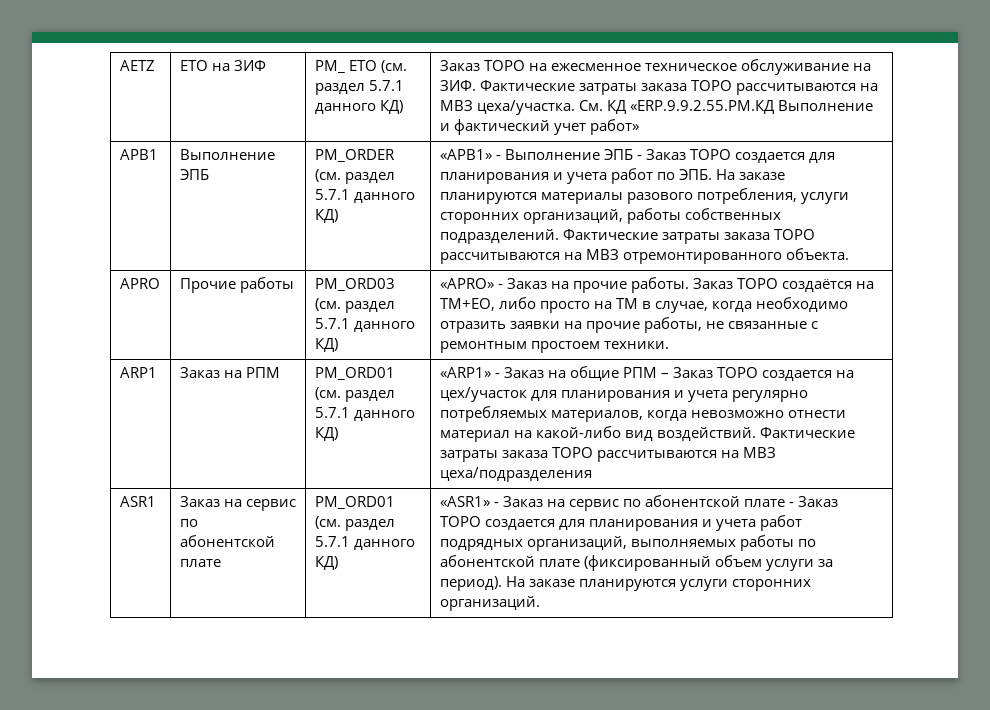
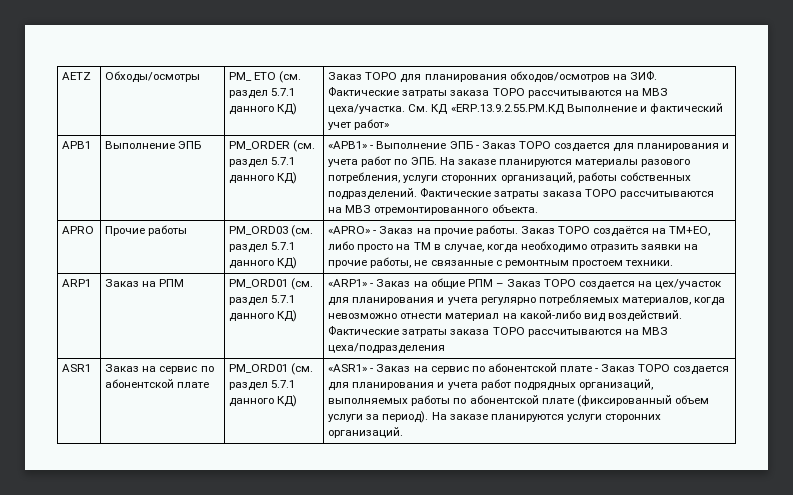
- AETZ | ЕТО на ЗИФ | PM_ ETO (см. раздел 5.7.1 данного КД) | Заказ ТОРО на ежесменное техническое обслуживание на ЗИФ. Фактические затраты заказа ТОРО рассчитываются на МВЗ цеха/участка. См. КД «ERP.9.9.2.55.PM.КД Выполнение и фактический учет работ»
+ AETZ | Обходы/осмотры | PM_ ETO (см. раздел 5.7.1 данного КД) | Заказ ТОРО для планирования обходов/осмотров на ЗИФ. Фактические затраты заказа ТОРО рассчитываются на МВЗ цеха/участка. См. КД «ERP.13.9.2.55.PM.КД Выполнение и фактический учет работ»

